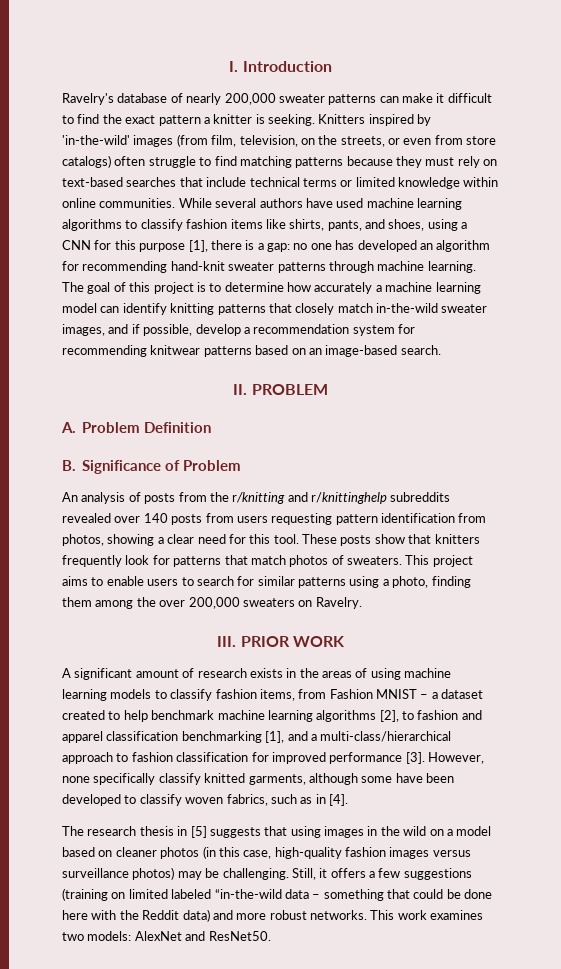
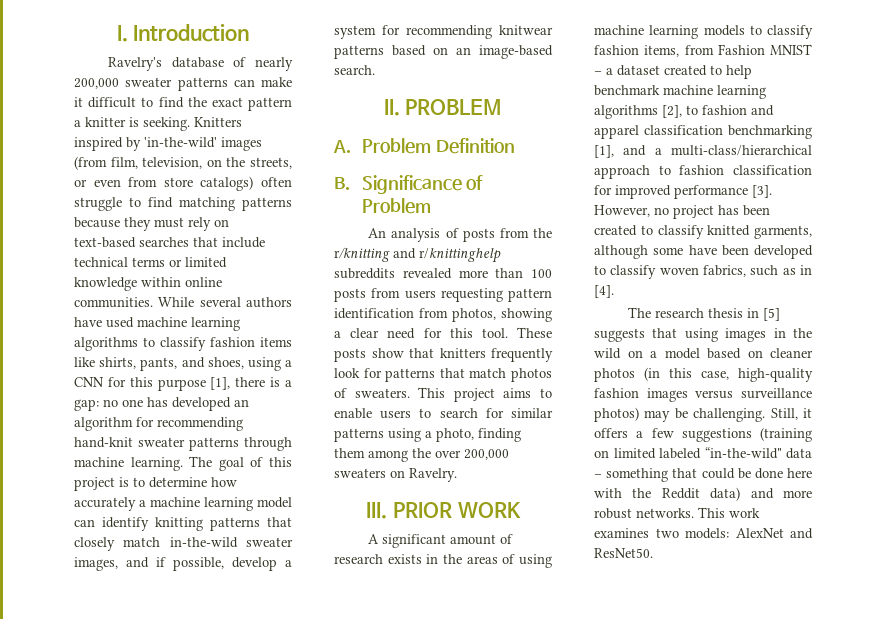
- The goal of this project is to determine how accurately a machine learning model can identify knitting patterns that closely match in-the-wild sweater images, and if possible, develop a recommendation system for recommending knitwear patterns based on an image-based search.
+ The goal of this project is to determine how accurately a machine learning model can identify knitting patterns that closely match in-the-wild sweater images, and if possible, develop a system for recommending knitwear patterns based on an image-based search.
- An analysis of posts from the r/knitting and r/knittinghelp subreddits revealed over 140 posts from users requesting pattern identification from photos, showing a clear need for this tool.
+ An analysis of posts from the r/knitting and r/knittinghelp subreddits revealed more than 100 posts from users requesting pattern identification from photos, showing a clear need for this tool.
- However, none specifically classify knitted garments, although some have been developed to classify woven fabrics, such as in [4].
+ However, no project has been created to classify knitted garments, although some have been developed to classify woven fabrics, such as in [4].
- Still, it offers a few suggestions (training on limited labeled “in-the-wild data – something that could be done here with the Reddit data) and more robust networks.
+ Still, it offers a few suggestions (training on limited labeled “in-the-wild" data – something that could be done here with the Reddit data) and more robust networks.

